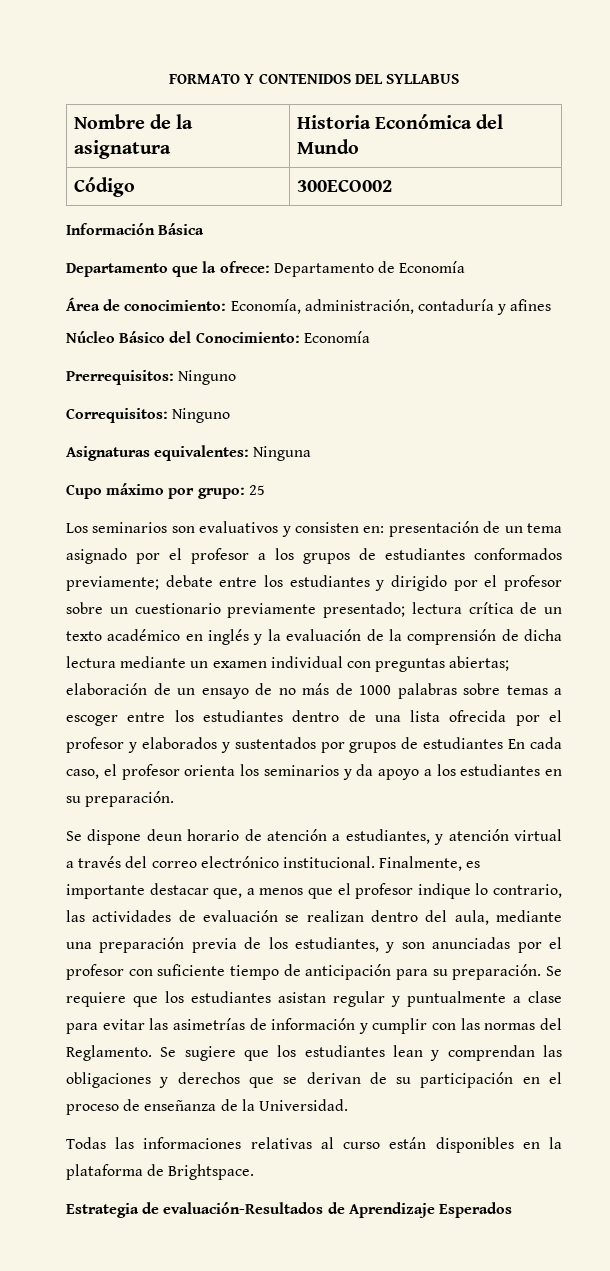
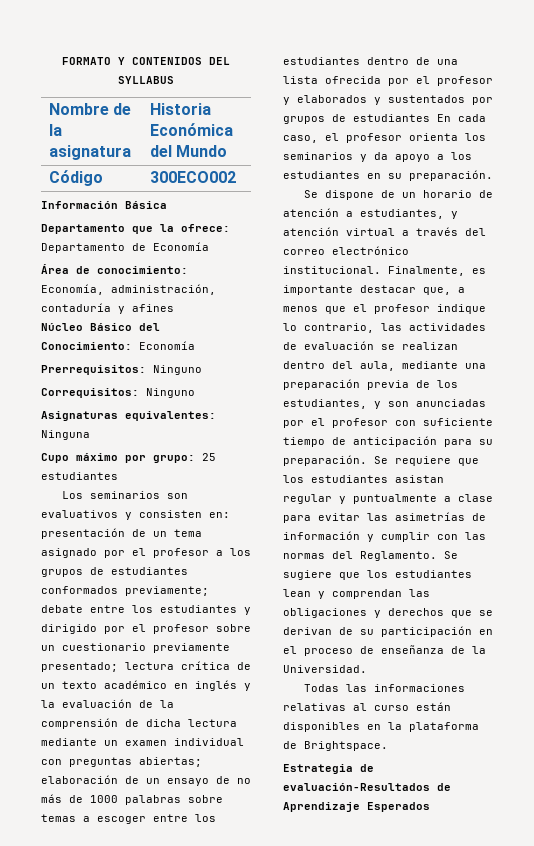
- Cupo máximo por grupo: 25
+ Cupo máximo por grupo: 25 estudiantes
- Se dispone deun horario de atención a estudiantes, y atención virtual a través del correo electrónico institucional.
+ Se dispone de un horario de atención a estudiantes, y atención virtual a través del correo electrónico institucional.

